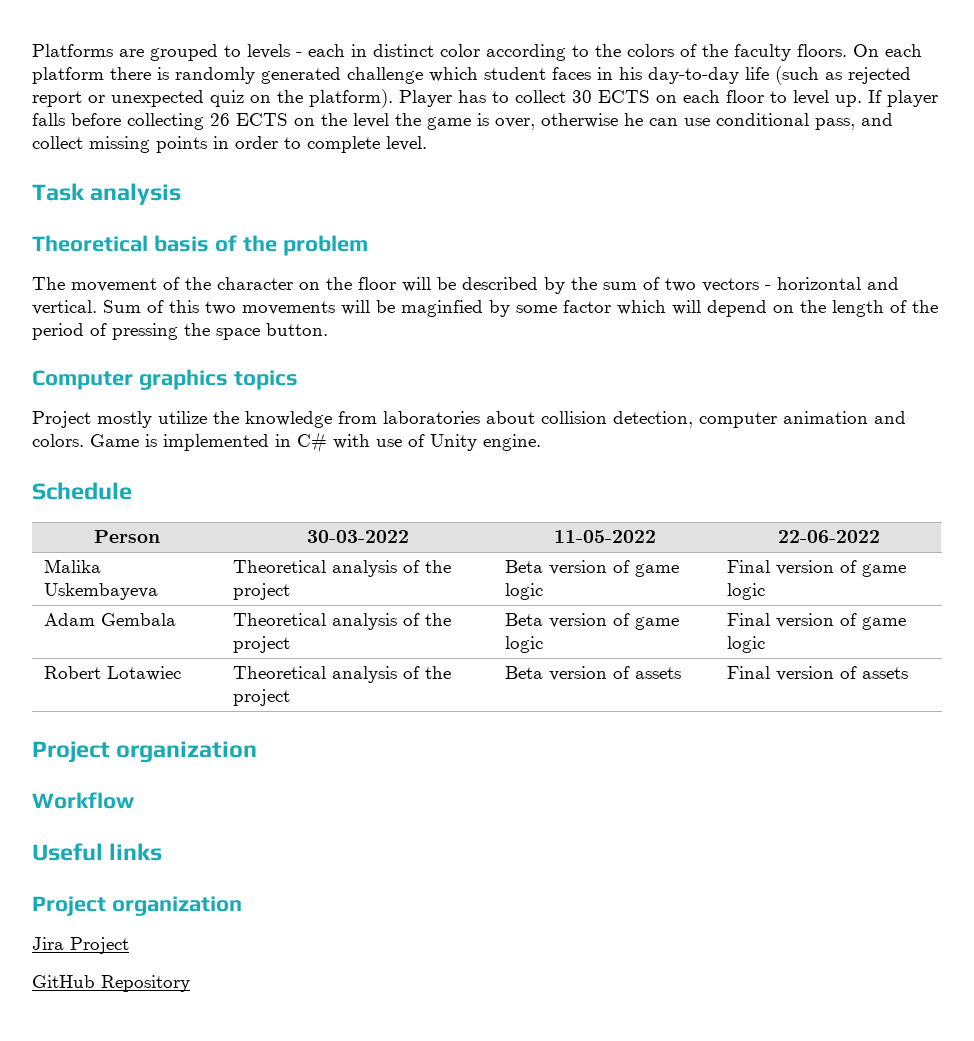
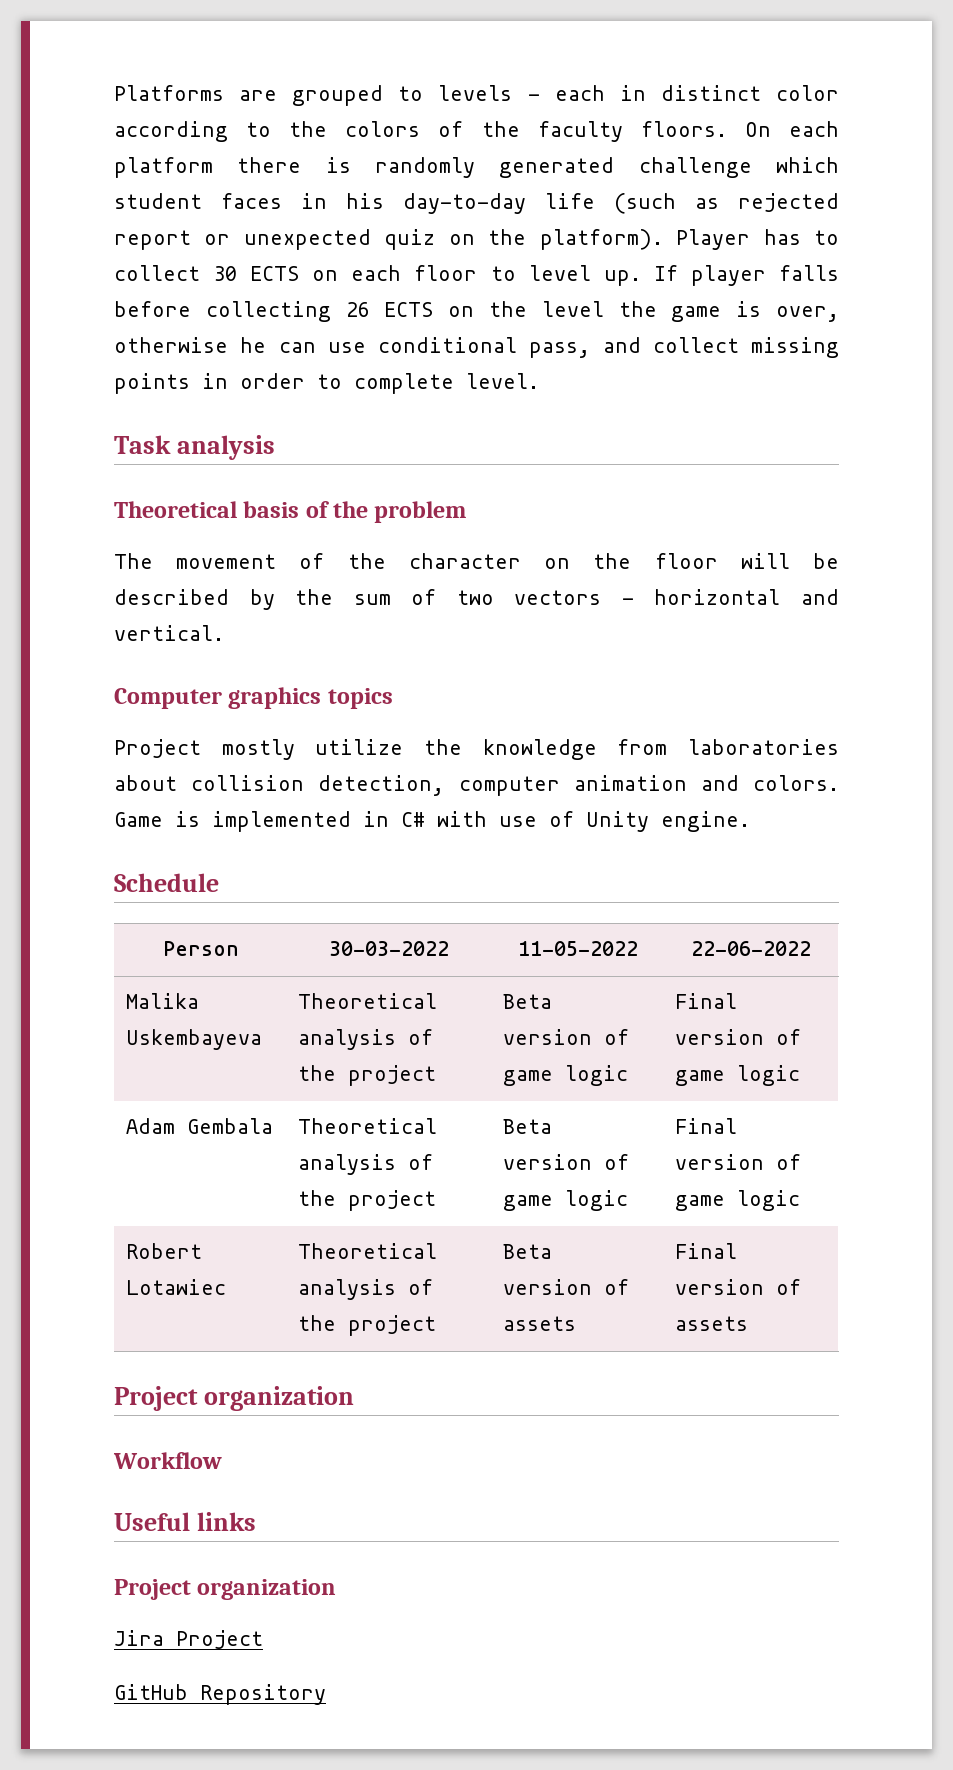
- Sum of this two movements will be maginfied by some factor which will depend on the length of the period of pressing the space button.

